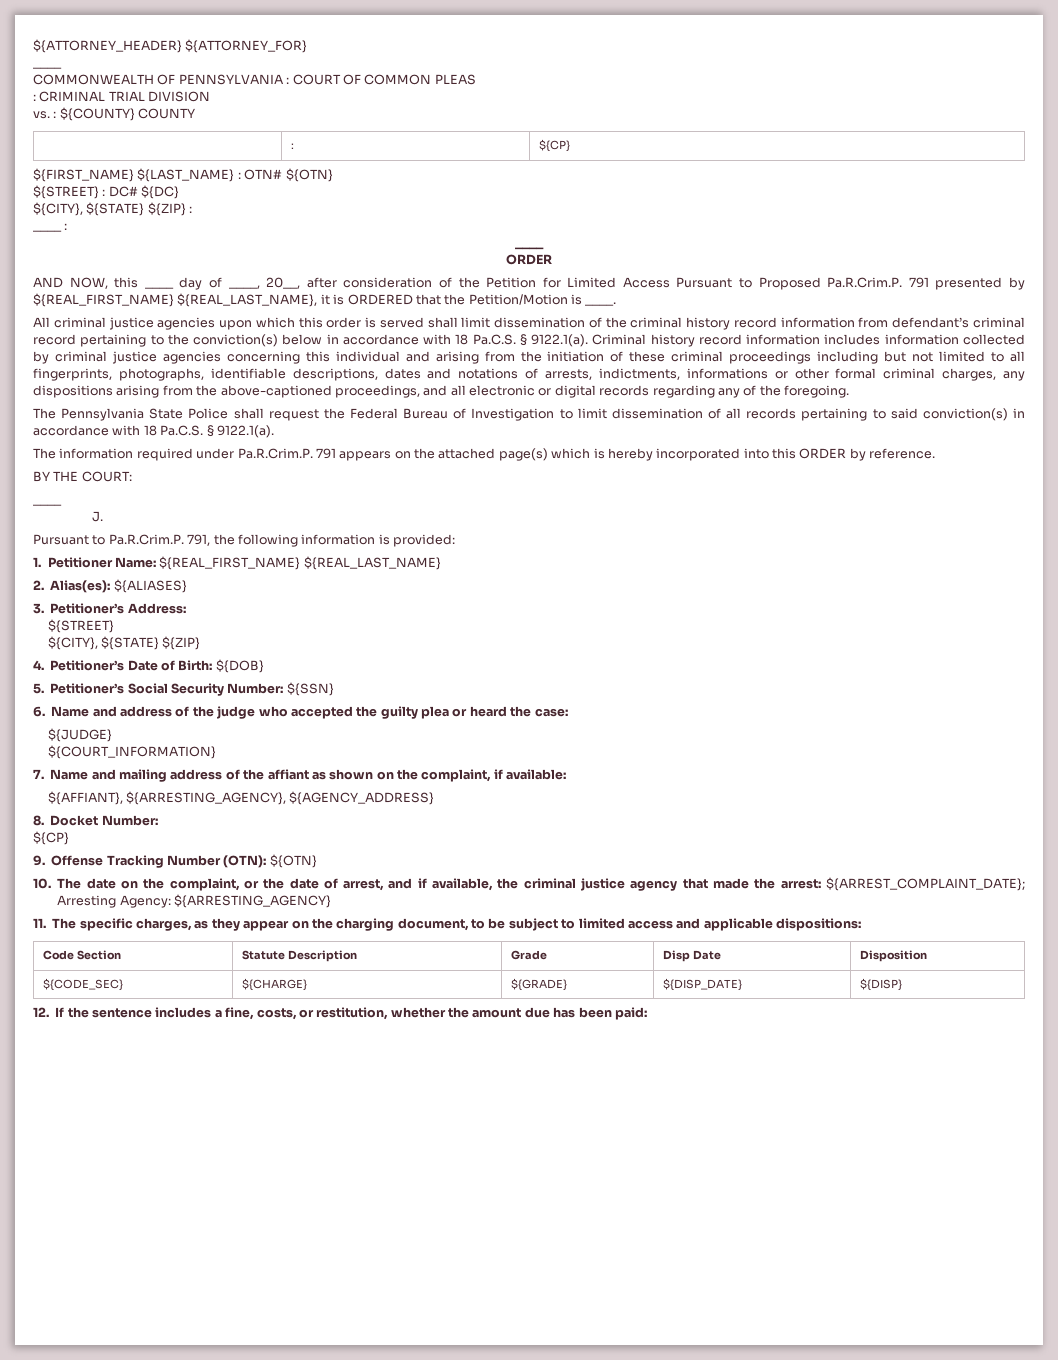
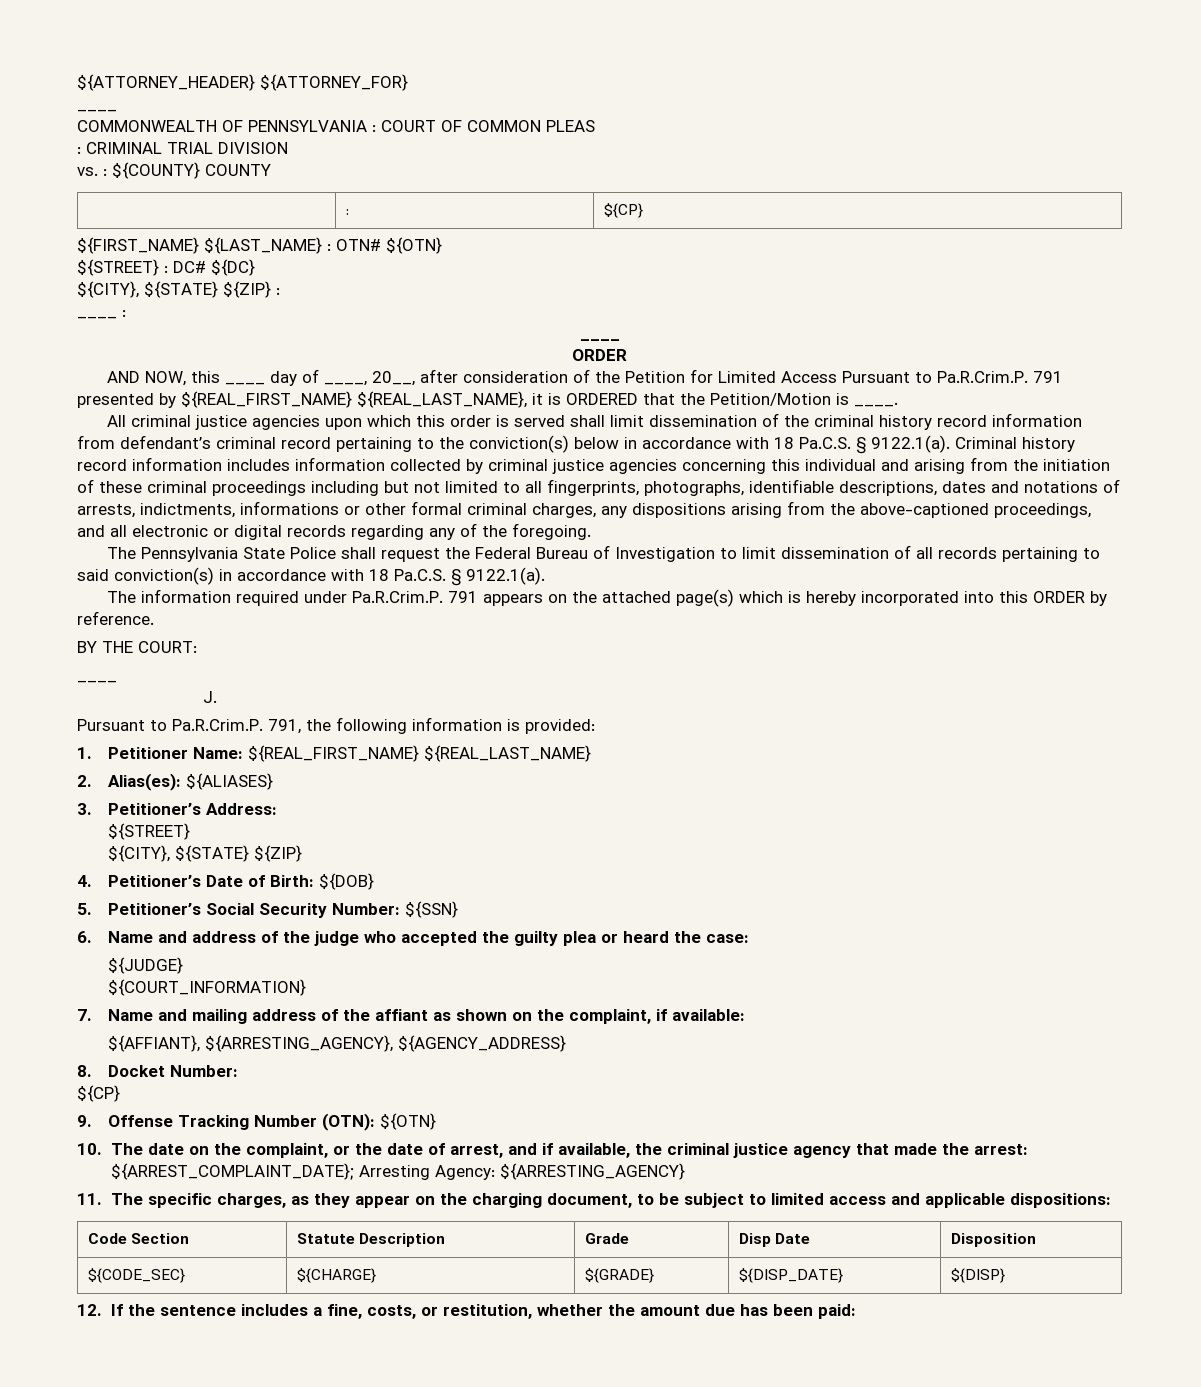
- AND NOW, this ____ day of ____, 20__, after consideration of the Petition for Limited Access Pursuant to Proposed Pa.R.Crim.P. 791 presented by ${REAL_FIRST_NAME} ${REAL_LAST_NAME}, it is ORDERED that the Petition/Motion is ____.
+ AND NOW, this ____ day of ____, 20__, after consideration of the Petition for Limited Access Pursuant to Pa.R.Crim.P. 791 presented by ${REAL_FIRST_NAME} ${REAL_LAST_NAME}, it is ORDERED that the Petition/Motion is ____.

